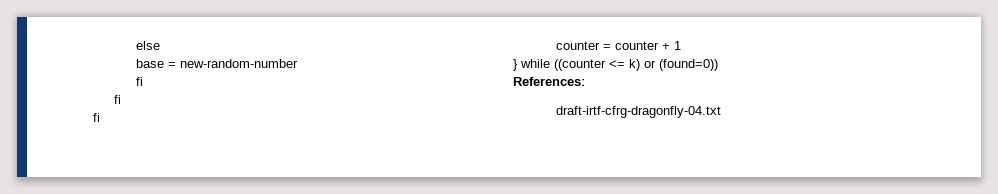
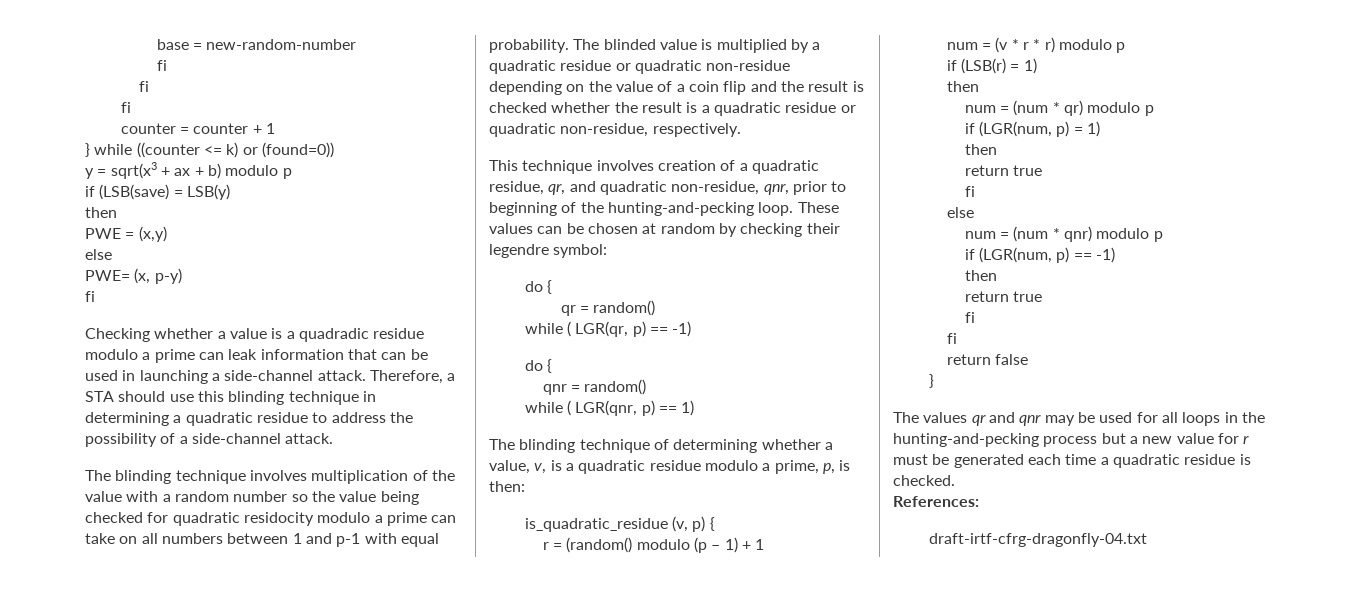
- else
+ y = sqrt(x3 + ax + b) modulo p
+ if (LSB(save) = LSB(y)
+ then
+ PWE = (x,y)
+ else
+ PWE= (x, p-y)
+ fi
+ Checking whether a value is a quadradic residue modulo a prime can leak information that can be used in launching a side-channel attack. Therefore, a STA should use this blinding technique in determining a quadratic residue to address the possibility of a side-channel attack.
+ The blinding technique involves multiplication of the value with a random number so the value being checked for quadratic residocity modulo a prime can take on all numbers between 1 and p-1 with equal probability. The blinded value is multiplied by a quadratic residue or quadratic non-residue depending on the value of a coin flip and the result is checked whether the result is a quadratic residue or quadratic non-residue, respectively.
+ This technique involves creation of a quadratic residue, qr, and quadratic non-residue, qnr, prior to beginning of the hunting-and-pecking loop. These values can be chosen at random by checking their legendre symbol:
+ do {
+ qr = random()
+ while ( LGR(qr, p) == -1)
+ do {
+ qnr = random()
+ while ( LGR(qnr, p) == 1)
+ The blinding technique of determining whether a value, v, is a quadratic residue modulo a prime, p, is then:
+ is_quadratic_residue (v, p) {
+ r = (random() modulo (p – 1) + 1
+ num = (v * r * r) modulo p
+ if (LSB(r) = 1)
+ then
+ num = (num * qr) modulo p
+ if (LGR(num, p) = 1)
+ then
+ return true
+ fi
+ else
+ num = (num * qnr) modulo p
+ if (LGR(num, p) == -1)
+ then
+ return true
+ fi
+ fi
+ return false
+ }
+ The values qr and qnr may be used for all loops in the hunting-and-pecking process but a new value for r must be generated each time a quadratic residue is checked.

